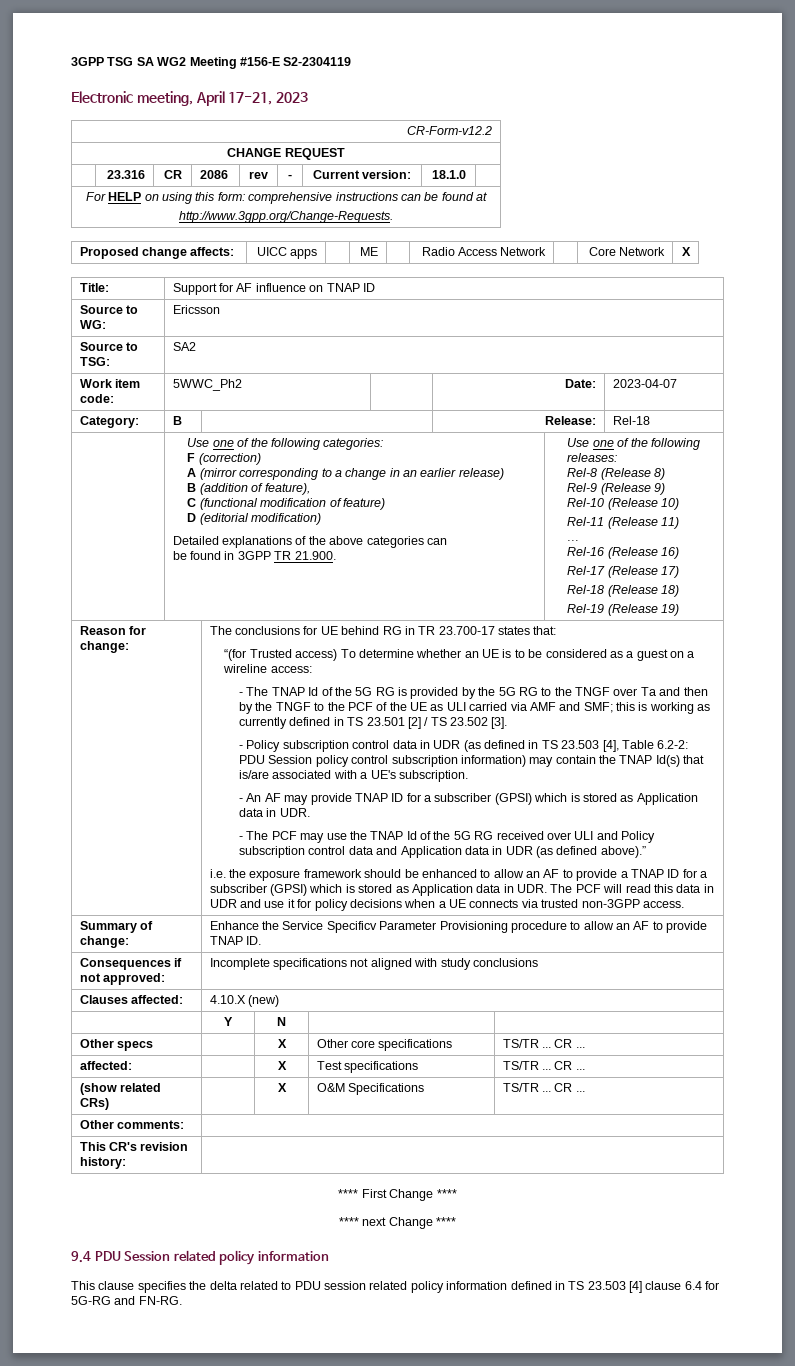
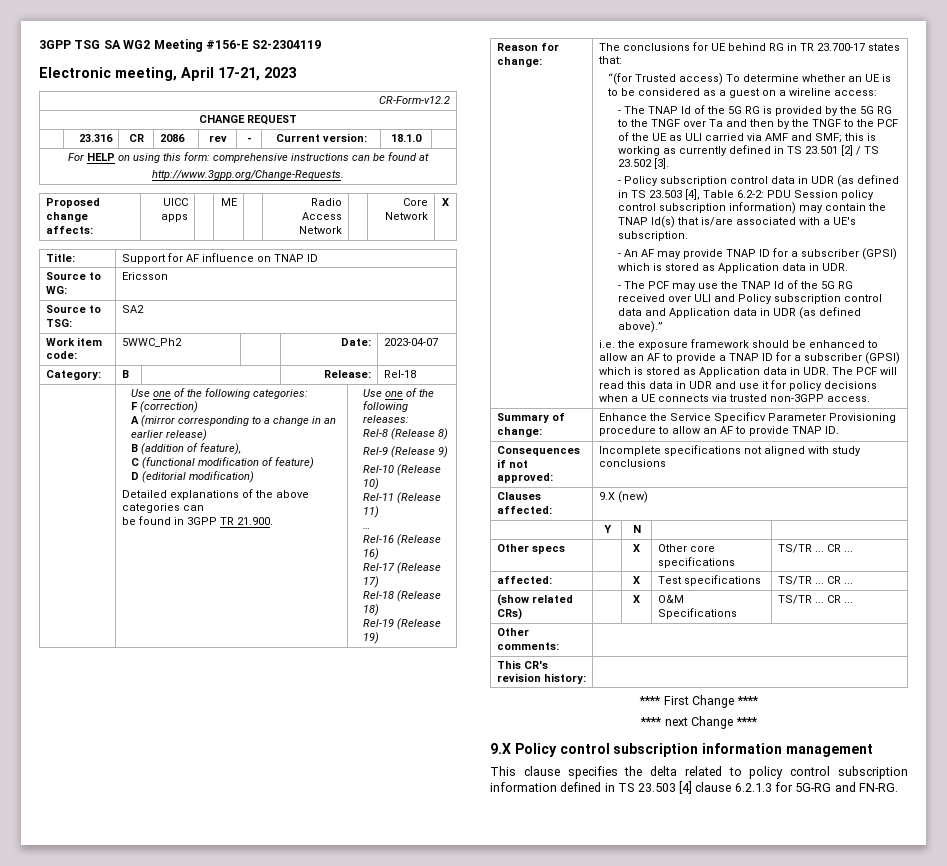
- Clauses affected: | 4.10.X (new)
+ Clauses affected: | 9.X (new)
- 9.4 PDU Session related policy information
+ 9.X Policy control subscription information management
- This clause specifies the delta related to PDU session related policy information defined in TS 23.503 [4] clause 6.4 for 5G-RG and FN-RG.
+ This clause specifies the delta related to policy control subscription information defined in TS 23.503 [4] clause 6.2.1.3 for 5G-RG and FN-RG.

